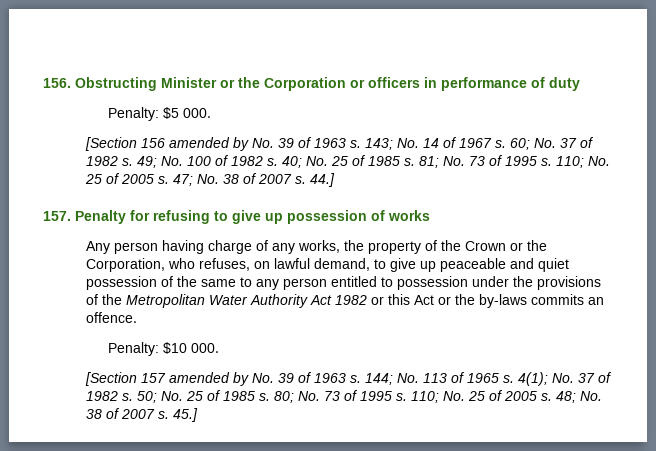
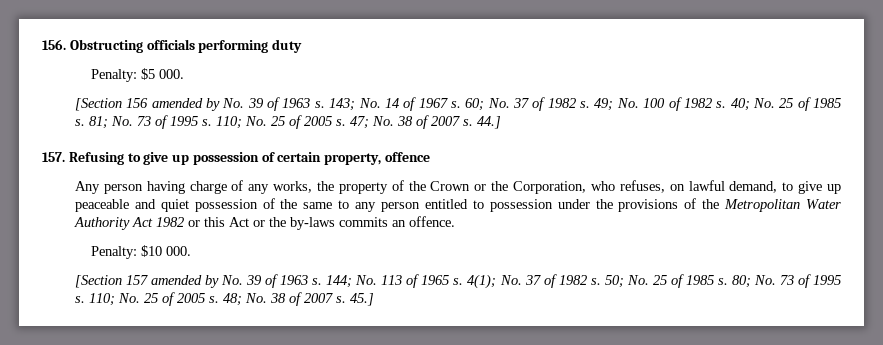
- 156. Obstructing Minister or the Corporation or officers in performance of duty
+ 156. Obstructing officials performing duty
- 157. Penalty for refusing to give up possession of works
+ 157. Refusing to give up possession of certain property, offence

